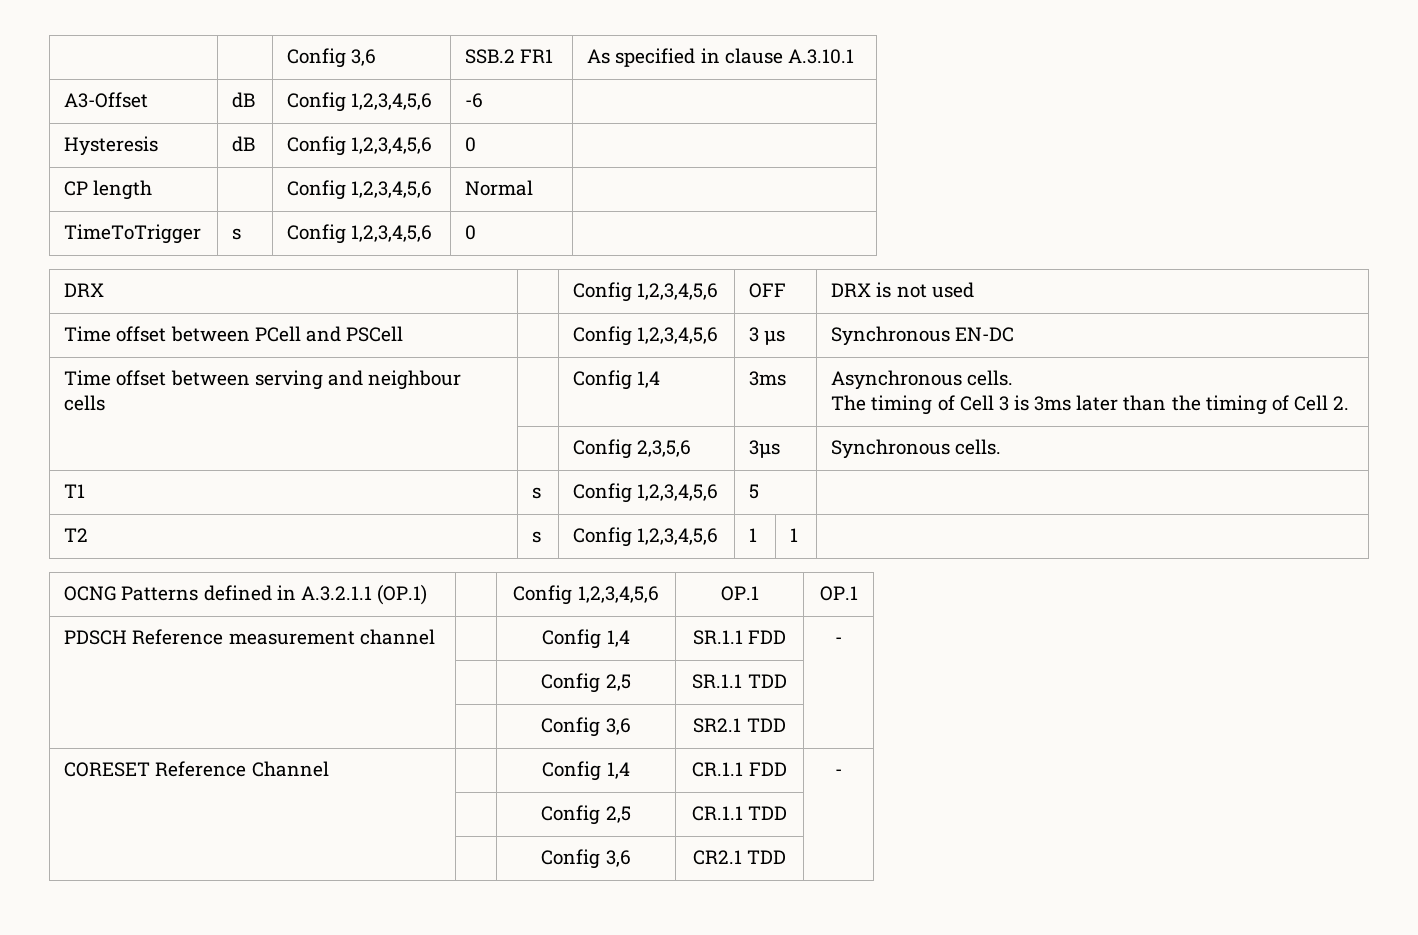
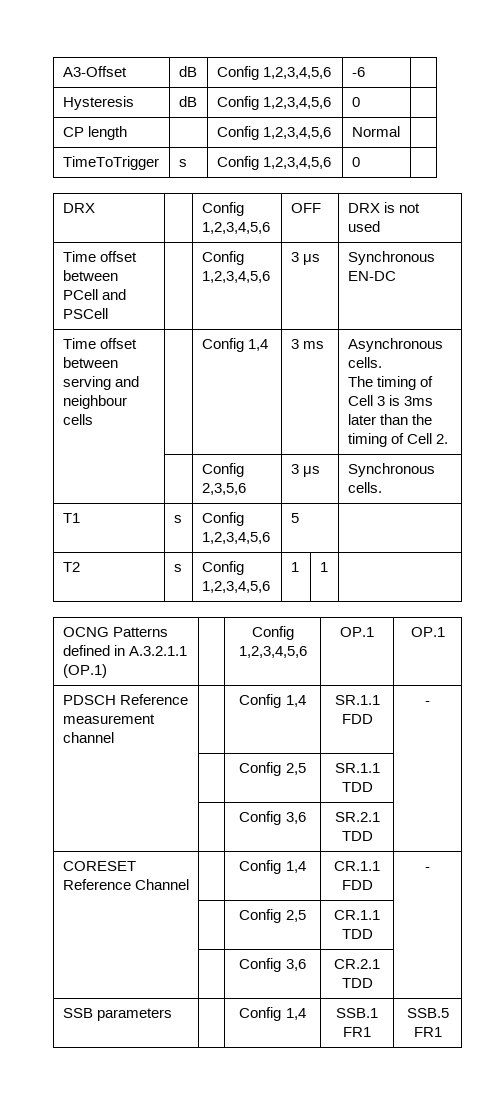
- | | Config 3,6 | SSB.2 FR1 | As specified in clause A.3.10.1
- Time offset between serving and neighbour cells | | Config 1,4 | 3ms | Asynchronous cells.
+ Time offset between serving and neighbour cells | | Config 1,4 | 3 ms | Asynchronous cells.
- | | Config 2,3,5,6 | 3μs | Synchronous cells.
+ | | Config 2,3,5,6 | 3 μs | Synchronous cells.
- | | Config 3,6 | SR2.1 TDD |
+ | | Config 3,6 | SR.2.1 TDD |
- | | Config 3,6 | CR2.1 TDD |
+ | | Config 3,6 | CR.2.1 TDD |
+ SSB parameters | | Config 1,4 | SSB.1 FR1 | SSB.5 FR1

